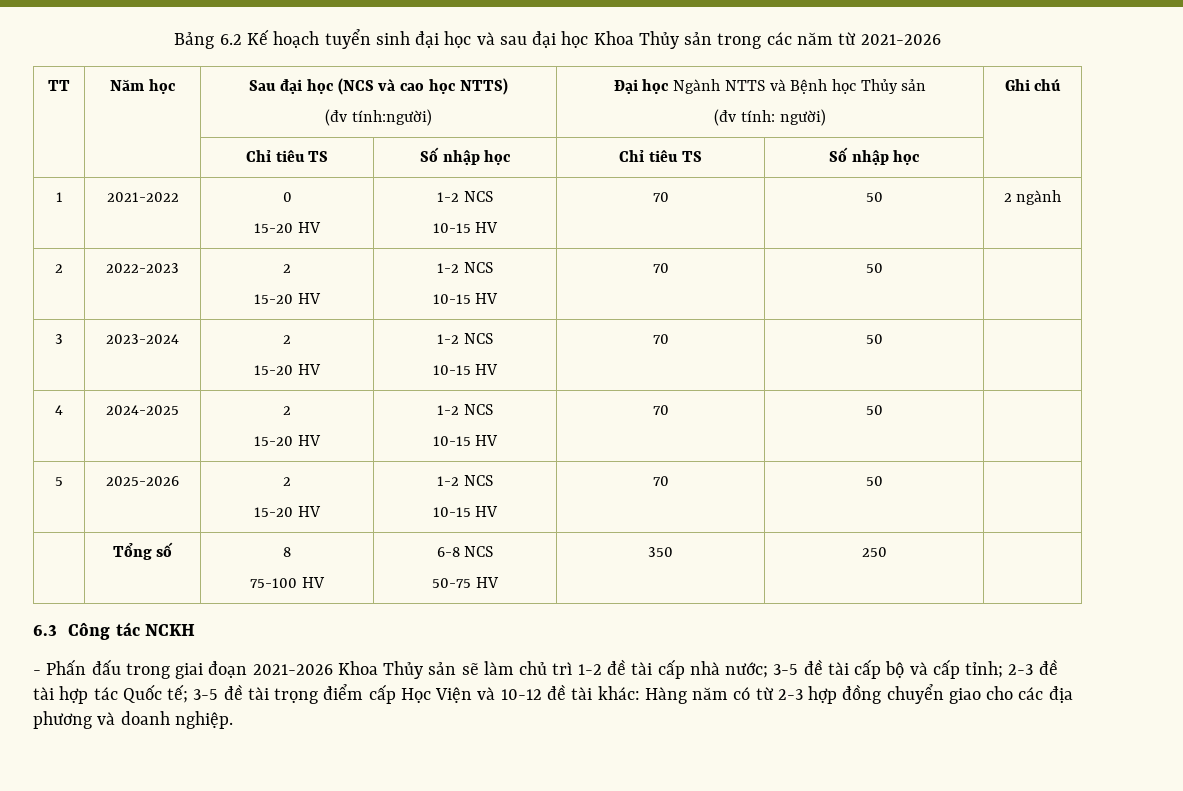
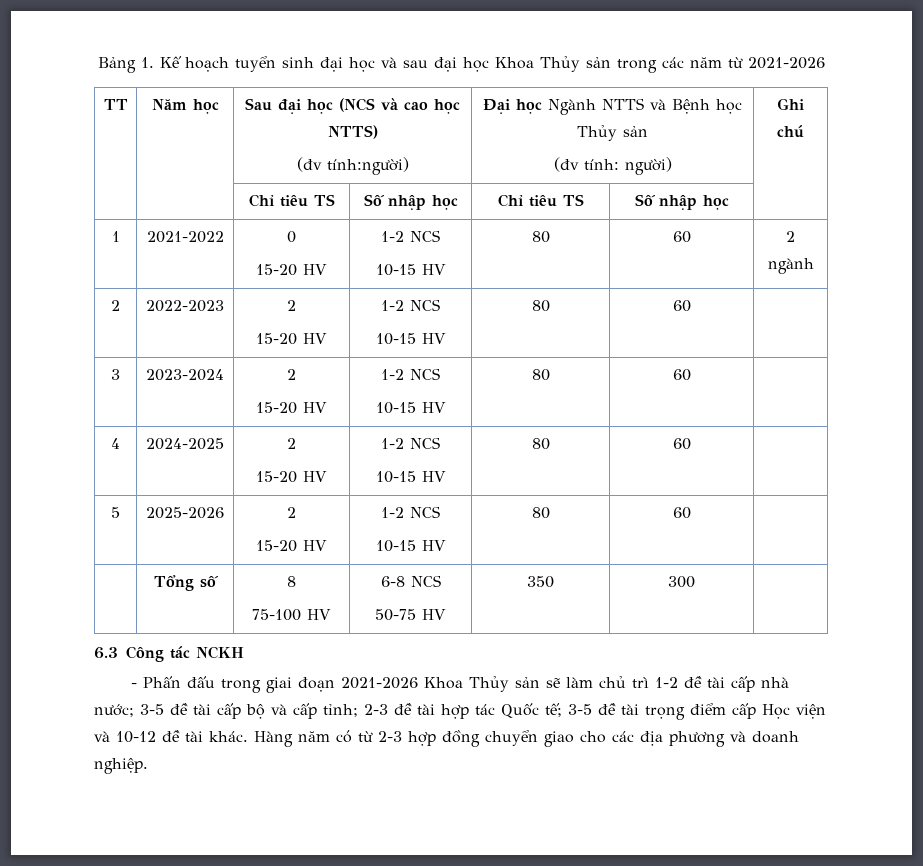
- Bảng 6.2 Kế hoạch tuyển sinh đại học và sau đại học Khoa Thủy sản trong các năm từ 2021-2026
+ Bảng 1. Kế hoạch tuyển sinh đại học và sau đại học Khoa Thủy sản trong các năm từ 2021-2026
  1 | 2021-2022 | 0
  15-20 HV | 1-2 NCS
- 10-15 HV | 70 | 50 | 2 ngành
+ 10-15 HV | 80 | 60 | 2 ngành
  2 | 2022-2023 | 2
  15-20 HV | 1-2 NCS
- 10-15 HV | 70 | 50 |
+ 10-15 HV | 80 | 60 |
  3 | 2023-2024 | 2
  15-20 HV | 1-2 NCS
- 10-15 HV | 70 | 50 |
+ 10-15 HV | 80 | 60 |
  4 | 2024-2025 | 2
  15-20 HV | 1-2 NCS
- 10-15 HV | 70 | 50 |
+ 10-15 HV | 80 | 60 |
  5 | 2025-2026 | 2
  15-20 HV | 1-2 NCS
- 10-15 HV | 70 | 50 |
+ 10-15 HV | 80 | 60 |
  | Tổng số | 8
  75-100 HV | 6-8 NCS
- 50-75 HV | 350 | 250 |
+ 50-75 HV | 350 | 300 |
- 3-5 đề tài trọng điểm cấp Học Viện và 10-12 đề tài khác:
+ 3-5 đề tài trọng điểm cấp Học viện và 10-12 đề tài khác.

